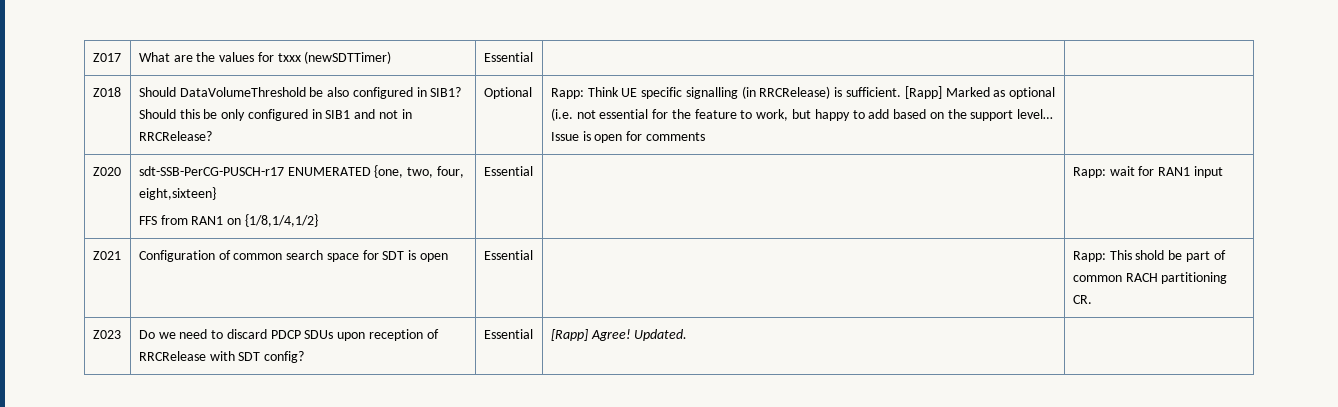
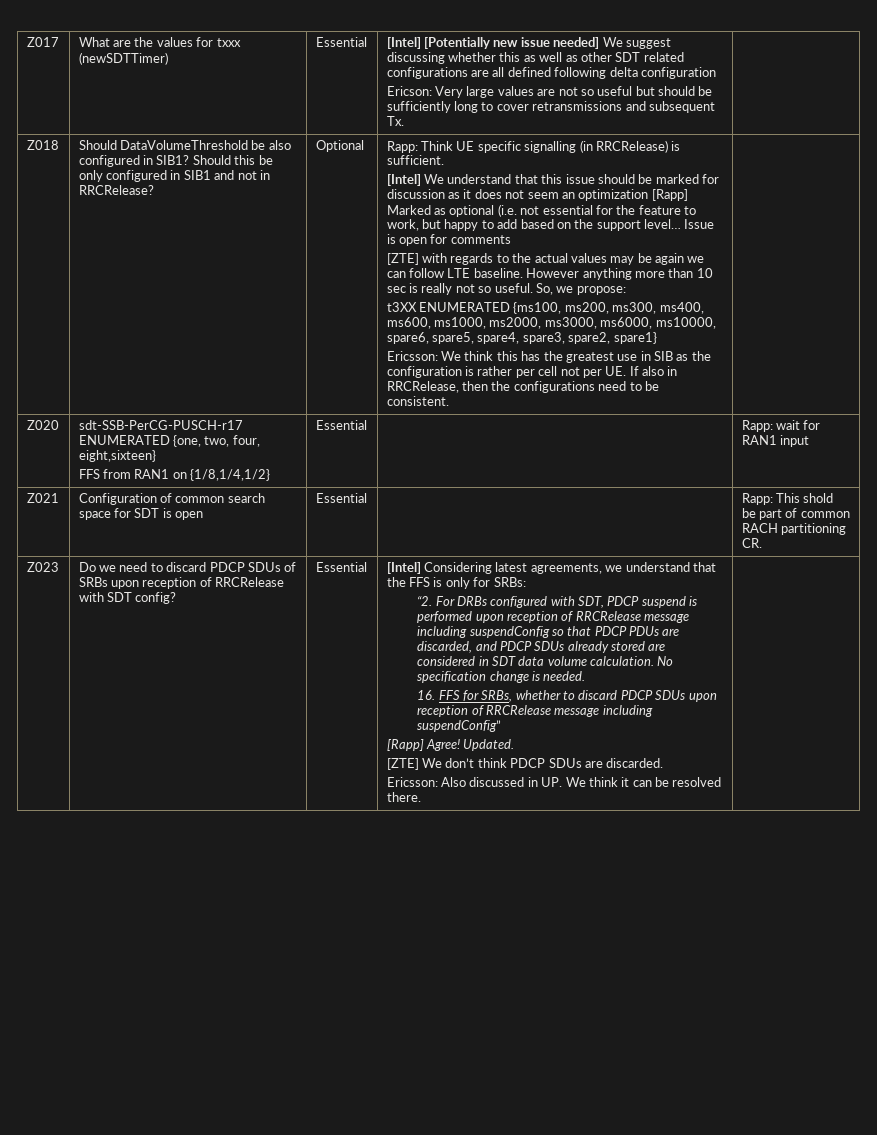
+ [Intel] [Potentially new issue needed] We suggest discussing whether this as well as other SDT related configurations are all defined following delta configuration
+ Ericson: Very large values are not so useful but should be sufficiently long to cover retransmissions and subsequent Tx.
- Rapp: Think UE specific signalling (in RRCRelease) is sufficient. [Rapp] Marked as optional (i.e. not essential for the feature to work, but happy to add based on the support level…
+ Rapp: Think UE specific signalling (in RRCRelease) is sufficient.
+ [Intel] We understand that this issue should be marked for discussion as it does not seem an optimization [Rapp] Marked as optional (i.e. not essential for the feature to work, but happy to add based on the support level…
+ [ZTE] with regards to the actual values may be again we can follow LTE baseline. However anything more than 10 sec is really not so useful. So, we propose:
+ t3XX ENUMERATED {ms100, ms200, ms300, ms400, ms600, ms1000, ms2000, ms3000, ms6000, ms10000, spare6, spare5, spare4, spare3, spare2, spare1}
+ Ericsson: We think this has the greatest use in SIB as the configuration is rather per cell not per UE. If also in RRCRelease, then the configurations need to be consistent.
- Do we need to discard PDCP SDUs upon reception of RRCRelease with SDT config?
+ Do we need to discard PDCP SDUs of SRBs upon reception of RRCRelease with SDT config?
+ [Intel] Considering latest agreements, we understand that the FFS is only for SRBs:
+ “2. For DRBs configured with SDT, PDCP suspend is performed upon reception of RRCRelease message including suspendConfig so that PDCP PDUs are discarded, and PDCP SDUs already stored are considered in SDT data volume calculation. No specification change is needed.
+ 16. FFS for SRBs, whether to discard PDCP SDUs upon reception of RRCRelease message including suspendConfig”
  [Rapp] Agree! Updated.
+ [ZTE] We don’t think PDCP SDUs are discarded.
+ Ericsson: Also discussed in UP. We think it can be resolved there.

